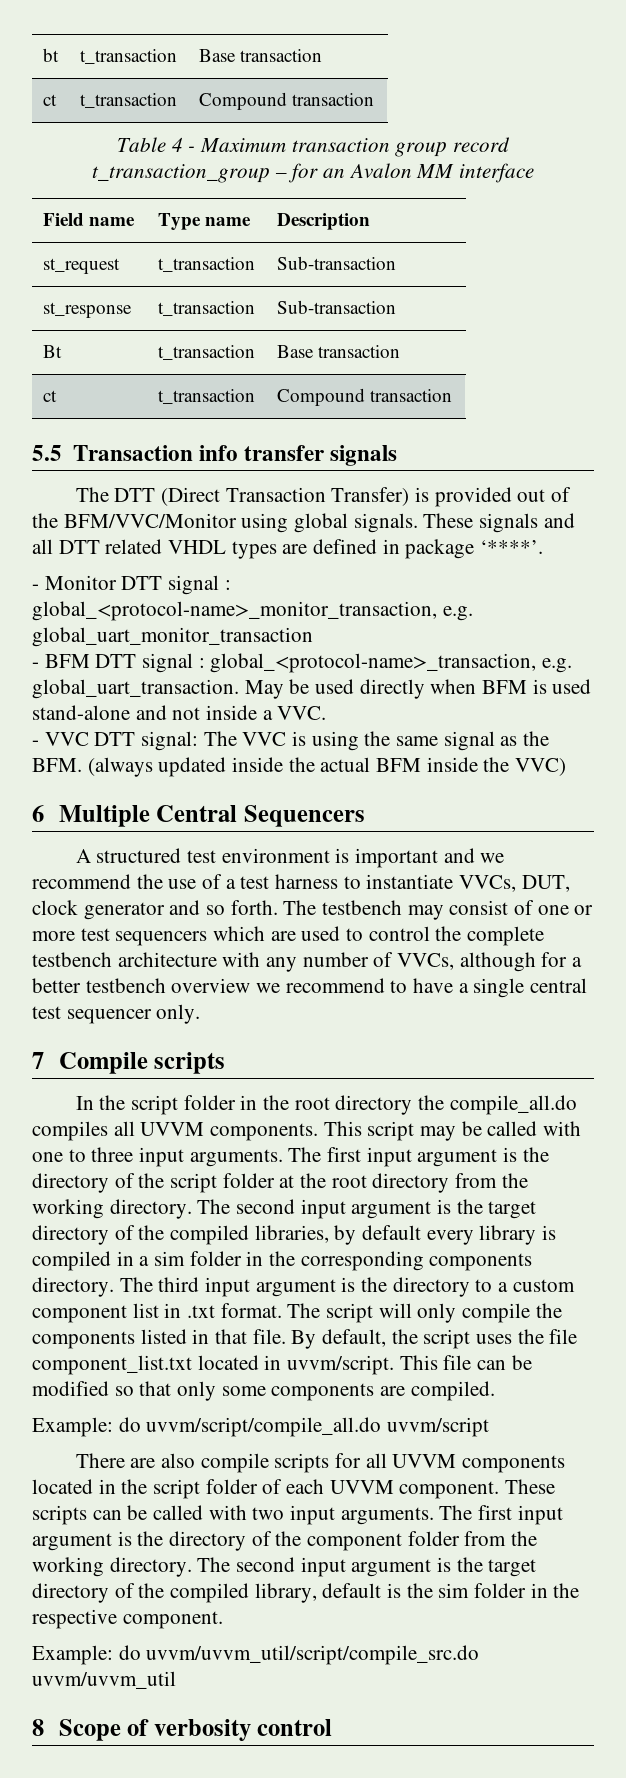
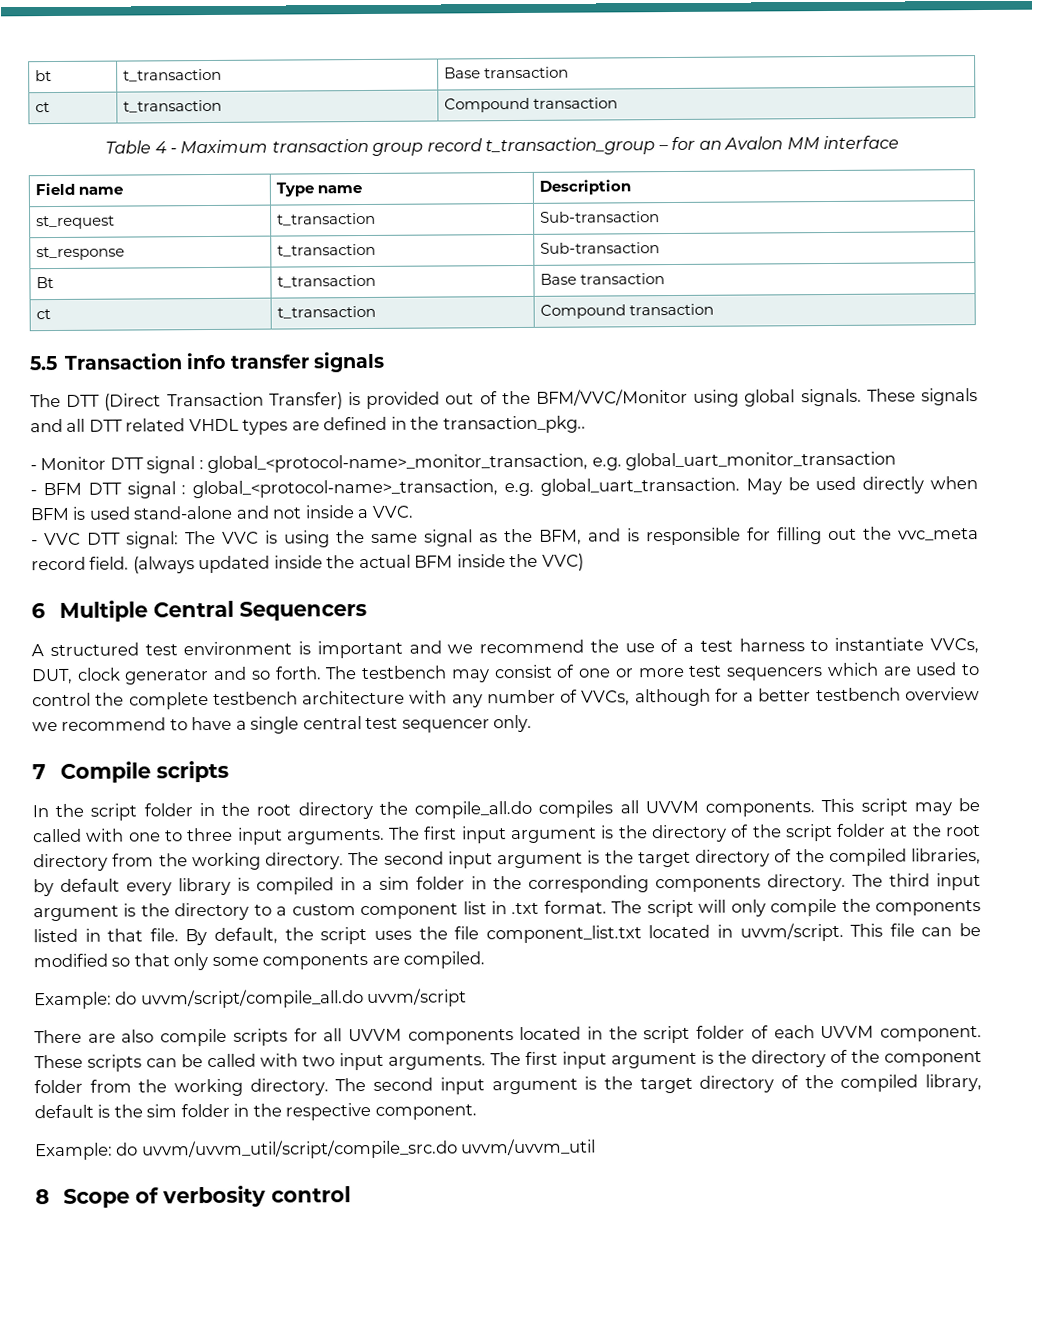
- These signals and all DTT related VHDL types are defined in package ‘****’.
+ These signals and all DTT related VHDL types are defined in the transaction_pkg..
- - VVC DTT signal: The VVC is using the same signal as the BFM. (always updated inside the actual BFM inside the VVC)
+ - VVC DTT signal: The VVC is using the same signal as the BFM, and is responsible for filling out the vvc_meta record field. (always updated inside the actual BFM inside the VVC)

